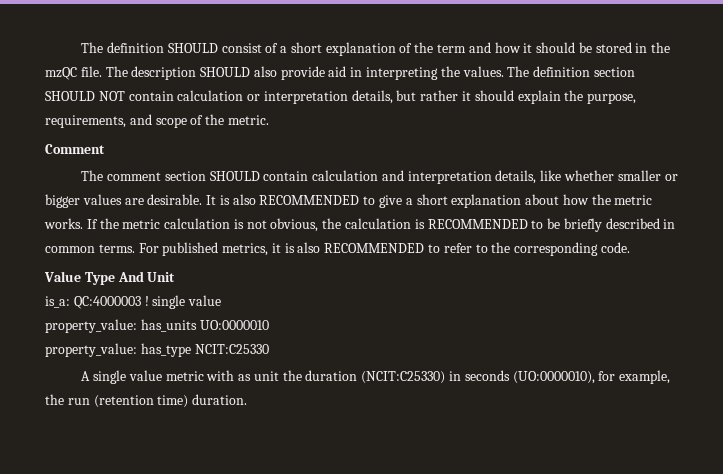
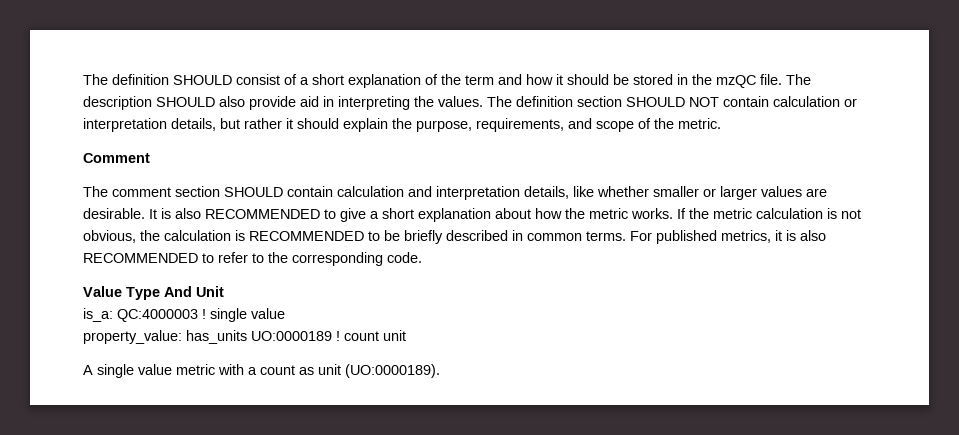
- The comment section SHOULD contain calculation and interpretation details, like whether smaller or bigger values are desirable.
+ The comment section SHOULD contain calculation and interpretation details, like whether smaller or larger values are desirable.
- property_value: has_units UO:0000010
- property_value: has_type NCIT:C25330
+ property_value: has_units UO:0000189 ! count unit
- A single value metric with as unit the duration (NCIT:C25330) in seconds (UO:0000010), for example, the run (retention time) duration.
+ A single value metric with a count as unit (UO:0000189).

